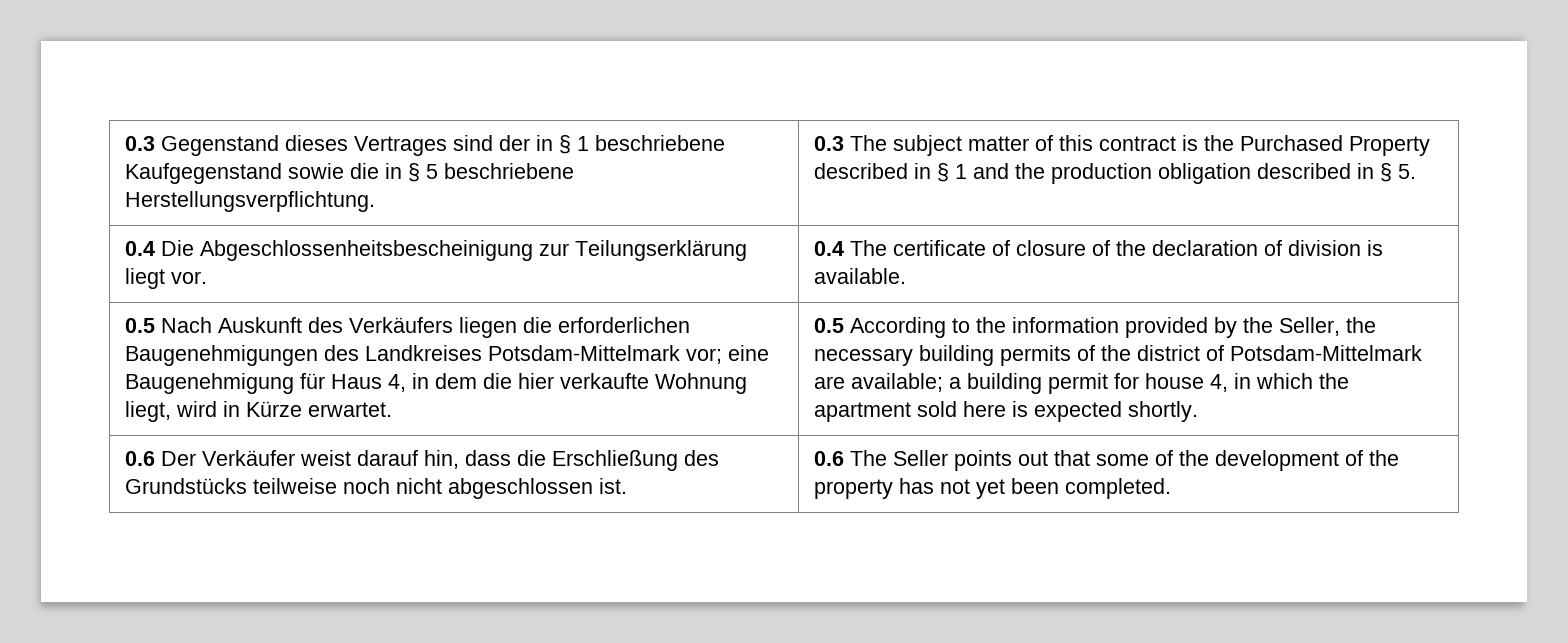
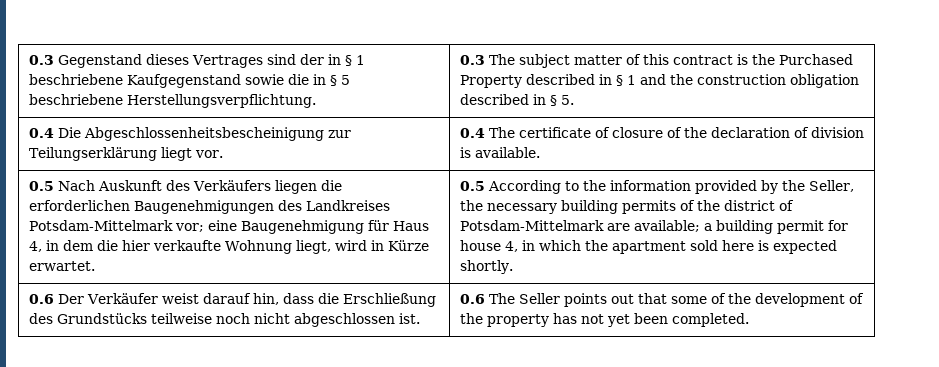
- 0.3 The subject matter of this contract is the Purchased Property described in § 1 and the production obligation described in § 5.
+ 0.3 The subject matter of this contract is the Purchased Property described in § 1 and the construction obligation described in § 5.

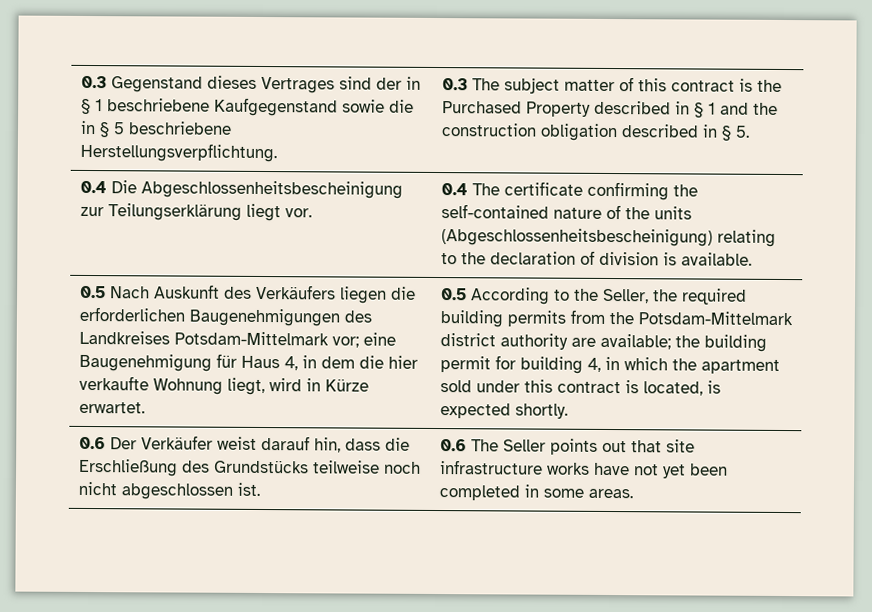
- 0.4 Die Abgeschlossenheitsbescheinigung zur Teilungserklärung liegt vor. | 0.4 The certificate of closure of the declaration of division is available.
+ 0.4 Die Abgeschlossenheitsbescheinigung zur Teilungserklärung liegt vor. | 0.4 The certificate confirming the self-contained nature of the units (Abgeschlossenheitsbescheinigung) relating to the declaration of division is available.
- 0.5 According to the information provided by the Seller, the necessary building permits of the district of Potsdam-Mittelmark are available; a building permit for house 4, in which the apartment sold here is expected shortly.
+ 0.5 According to the Seller, the required building permits from the Potsdam-Mittelmark district authority are available; the building permit for building 4, in which the apartment sold under this contract is located, is expected shortly.
- 0.6 Der Verkäufer weist darauf hin, dass die Erschließung des Grundstücks teilweise noch nicht abgeschlossen ist. | 0.6 The Seller points out that some of the development of the property has not yet been completed.
+ 0.6 Der Verkäufer weist darauf hin, dass die Erschließung des Grundstücks teilweise noch nicht abgeschlossen ist. | 0.6 The Seller points out that site infrastructure works have not yet been completed in some areas.

